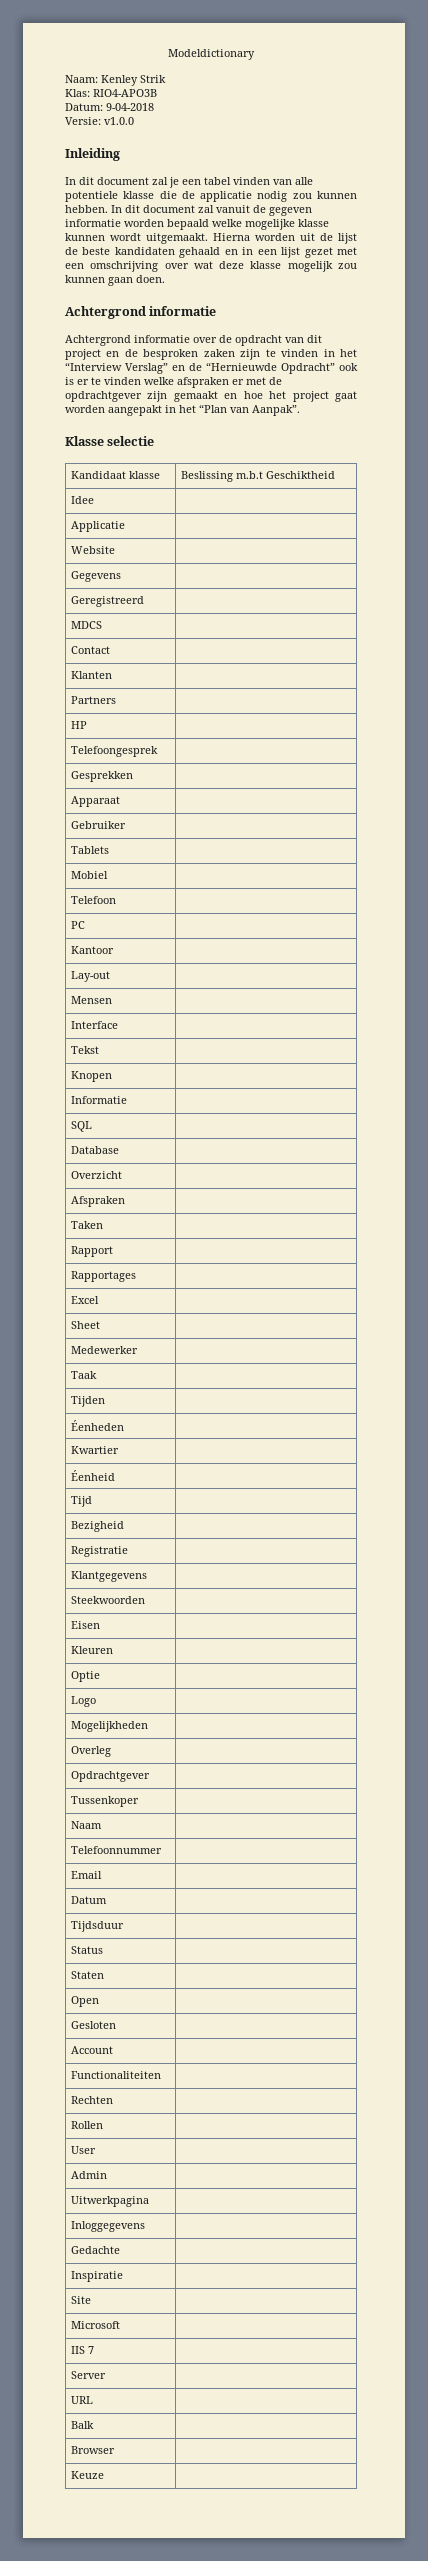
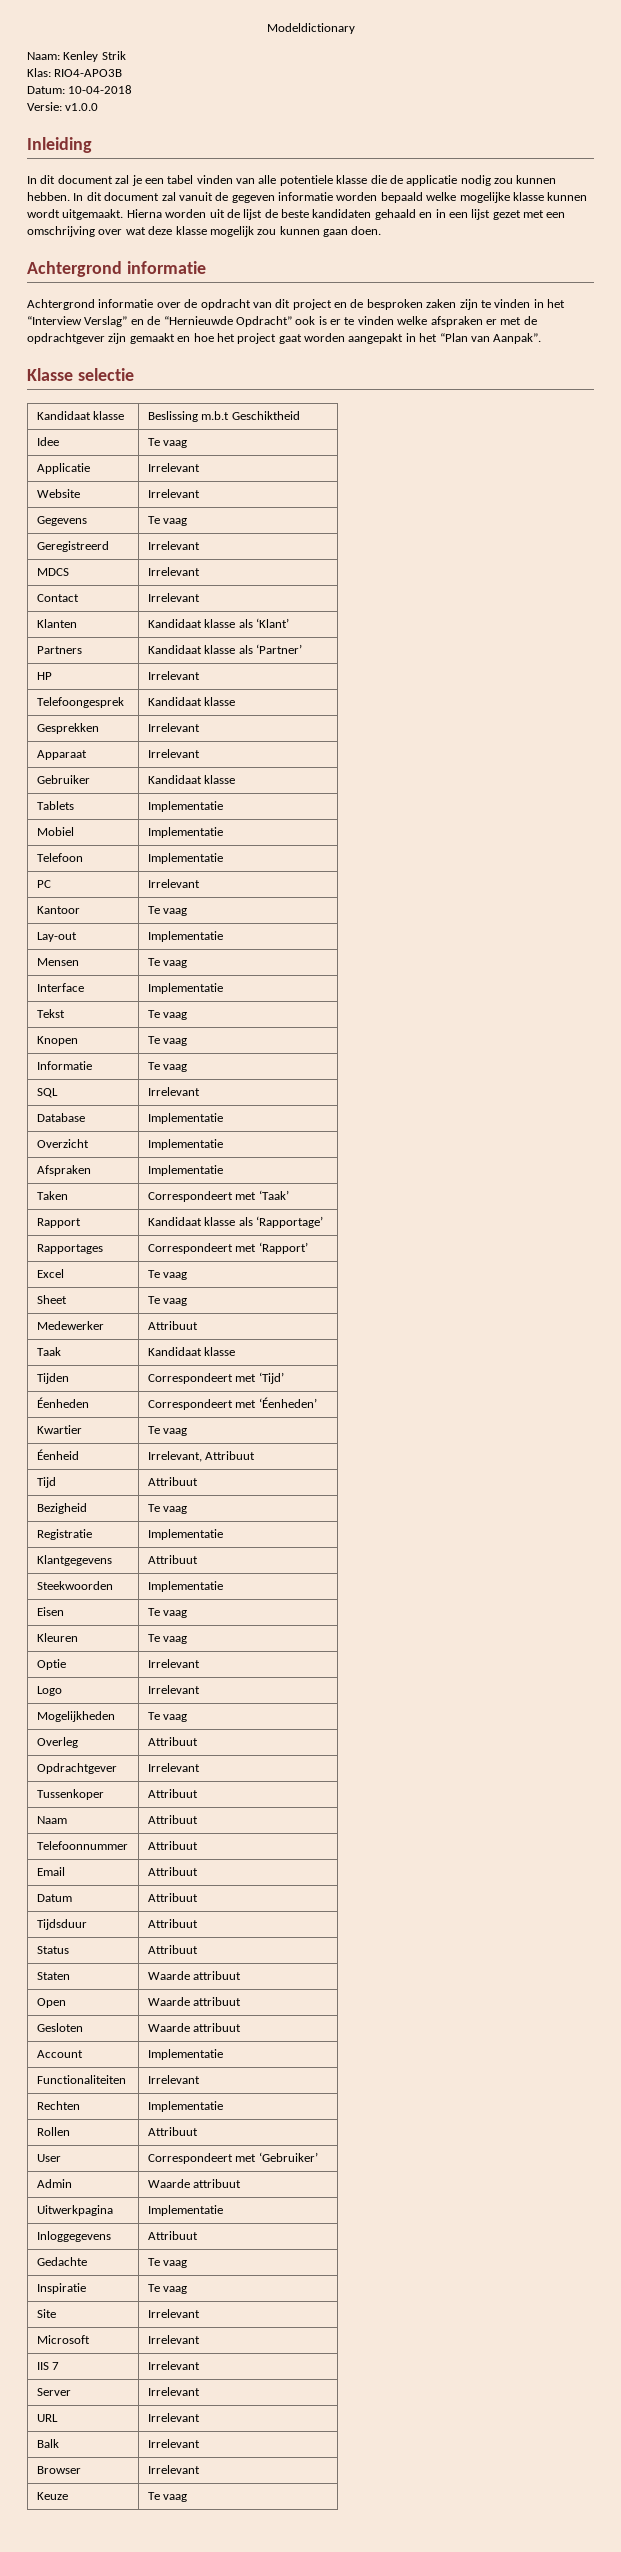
- Datum: 9-04-2018
+ Datum: 10-04-2018
- Idee |
+ Idee | Te vaag
- Applicatie |
+ Applicatie | Irrelevant
- Website |
+ Website | Irrelevant
- Gegevens |
+ Gegevens | Te vaag
- Geregistreerd |
+ Geregistreerd | Irrelevant
- MDCS |
+ MDCS | Irrelevant
- Contact |
+ Contact | Irrelevant
- Klanten |
- Partners |
+ Klanten | Kandidaat klasse als ‘Klant’
+ Partners | Kandidaat klasse als ‘Partner’
- HP |
+ HP | Irrelevant
- Telefoongesprek |
+ Telefoongesprek | Kandidaat klasse
- Gesprekken |
+ Gesprekken | Irrelevant
- Apparaat |
+ Apparaat | Irrelevant
- Gebruiker |
+ Gebruiker | Kandidaat klasse
- Tablets |
+ Tablets | Implementatie
- Mobiel |
+ Mobiel | Implementatie
- Telefoon |
+ Telefoon | Implementatie
- PC |
+ PC | Irrelevant
- Kantoor |
+ Kantoor | Te vaag
- Lay-out |
+ Lay-out | Implementatie
- Mensen |
+ Mensen | Te vaag
- Interface |
+ Interface | Implementatie
- Tekst |
+ Tekst | Te vaag
- Knopen |
+ Knopen | Te vaag
- Informatie |
+ Informatie | Te vaag
- SQL |
+ SQL | Irrelevant
- Database |
+ Database | Implementatie
- Overzicht |
+ Overzicht | Implementatie
- Afspraken |
+ Afspraken | Implementatie
- Taken |
- Rapport |
- Rapportages |
+ Taken | Correspondeert met ‘Taak’
+ Rapport | Kandidaat klasse als ‘Rapportage’
+ Rapportages | Correspondeert met ‘Rapport’
- Excel |
+ Excel | Te vaag
- Sheet |
+ Sheet | Te vaag
- Medewerker |
+ Medewerker | Attribuut
- Taak |
+ Taak | Kandidaat klasse
- Tijden |
- Éenheden |
+ Tijden | Correspondeert met ‘Tijd’
+ Éenheden | Correspondeert met ‘Éenheden’
- Kwartier |
+ Kwartier | Te vaag
- Éenheid |
+ Éenheid | Irrelevant, Attribuut
- Tijd |
+ Tijd | Attribuut
- Bezigheid |
+ Bezigheid | Te vaag
- Registratie |
+ Registratie | Implementatie
- Klantgegevens |
+ Klantgegevens | Attribuut
- Steekwoorden |
+ Steekwoorden | Implementatie
- Eisen |
+ Eisen | Te vaag
- Kleuren |
+ Kleuren | Te vaag
- Optie |
+ Optie | Irrelevant
- Logo |
+ Logo | Irrelevant
- Mogelijkheden |
+ Mogelijkheden | Te vaag
- Overleg |
+ Overleg | Attribuut
- Opdrachtgever |
+ Opdrachtgever | Irrelevant
- Tussenkoper |
+ Tussenkoper | Attribuut
- Naam |
+ Naam | Attribuut
- Telefoonnummer |
+ Telefoonnummer | Attribuut
- Email |
+ Email | Attribuut
- Datum |
+ Datum | Attribuut
- Tijdsduur |
+ Tijdsduur | Attribuut
- Status |
+ Status | Attribuut
- Staten |
+ Staten | Waarde attribuut
- Open |
+ Open | Waarde attribuut
- Gesloten |
+ Gesloten | Waarde attribuut
- Account |
+ Account | Implementatie
- Functionaliteiten |
+ Functionaliteiten | Irrelevant
- Rechten |
+ Rechten | Implementatie
- Rollen |
+ Rollen | Attribuut
- User |
+ User | Correspondeert met ‘Gebruiker’
- Admin |
+ Admin | Waarde attribuut
- Uitwerkpagina |
+ Uitwerkpagina | Implementatie
- Inloggegevens |
+ Inloggegevens | Attribuut
- Gedachte |
+ Gedachte | Te vaag
- Inspiratie |
+ Inspiratie | Te vaag
- Site |
+ Site | Irrelevant
- Microsoft |
+ Microsoft | Irrelevant
- IIS 7 |
+ IIS 7 | Irrelevant
- Server |
+ Server | Irrelevant
- URL |
+ URL | Irrelevant
- Balk |
+ Balk | Irrelevant
- Browser |
+ Browser | Irrelevant
- Keuze |
+ Keuze | Te vaag

